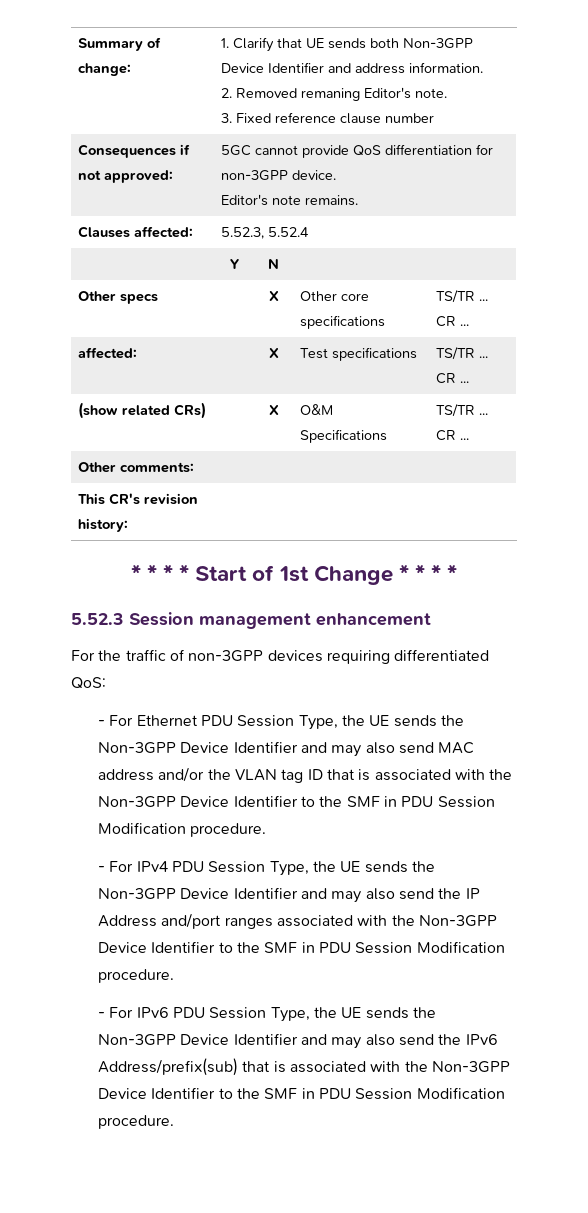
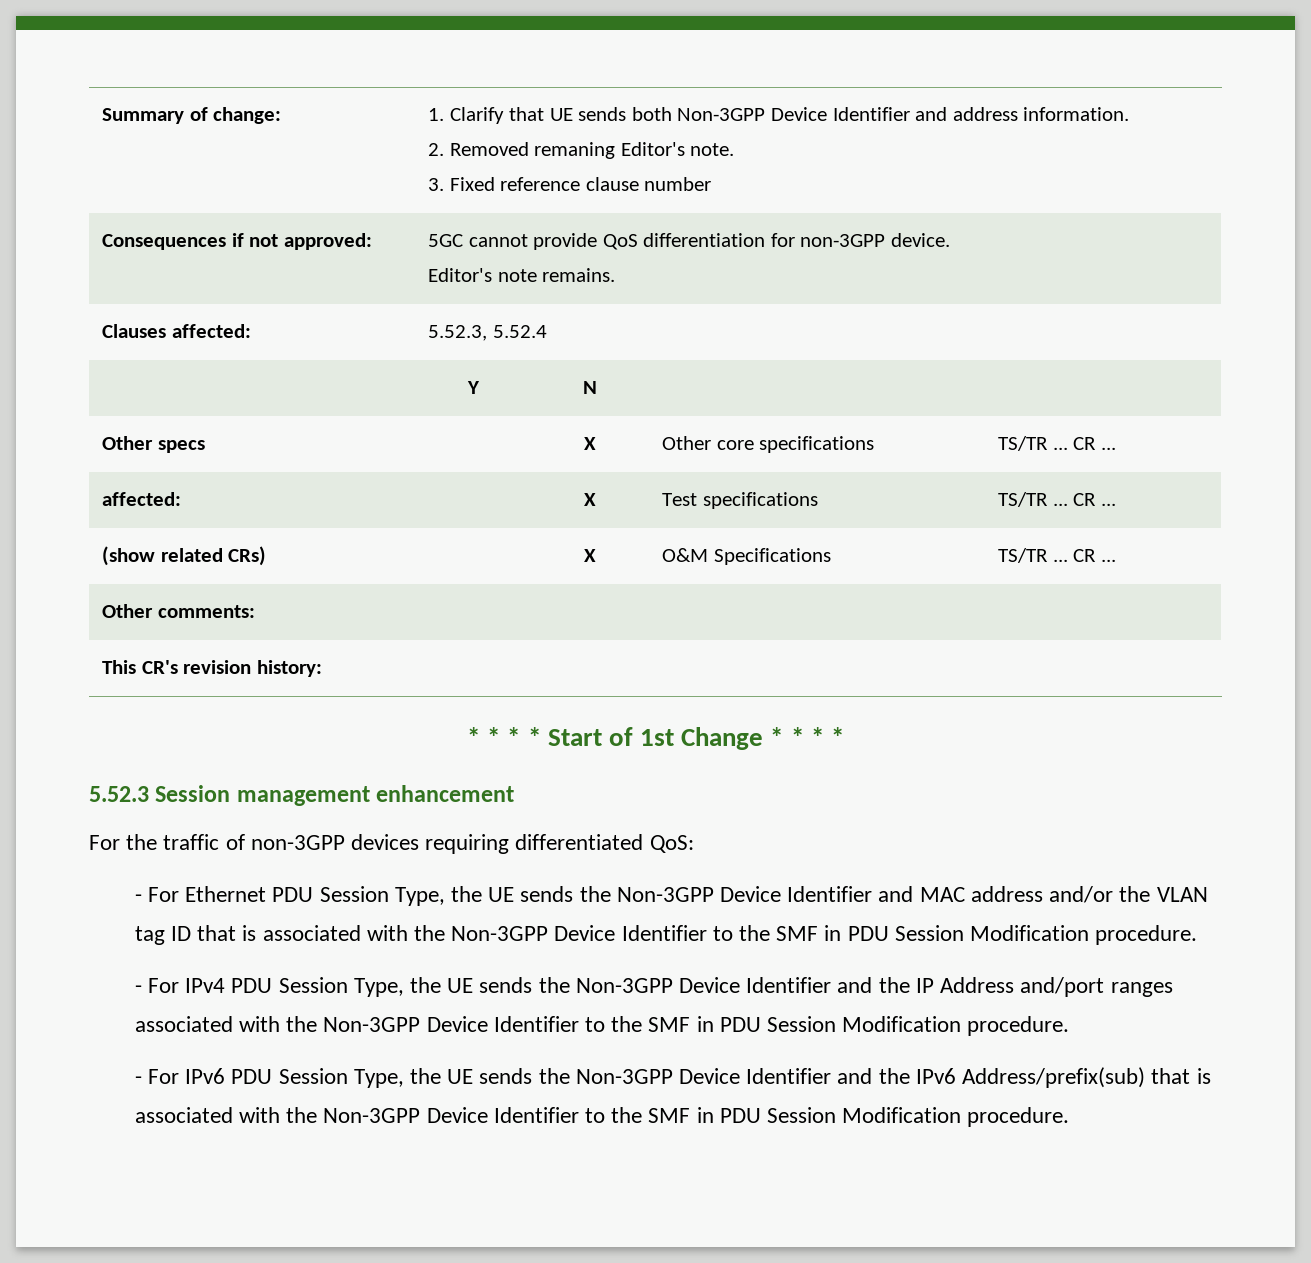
- - For Ethernet PDU Session Type, the UE sends the Non-3GPP Device Identifier and may also send MAC address and/or the VLAN tag ID that is associated with the Non-3GPP Device Identifier to the SMF in PDU Session Modification procedure.
+ - For Ethernet PDU Session Type, the UE sends the Non-3GPP Device Identifier and MAC address and/or the VLAN tag ID that is associated with the Non-3GPP Device Identifier to the SMF in PDU Session Modification procedure.
- - For IPv4 PDU Session Type, the UE sends the Non-3GPP Device Identifier and may also send the IP Address and/port ranges associated with the Non-3GPP Device Identifier to the SMF in PDU Session Modification procedure.
+ - For IPv4 PDU Session Type, the UE sends the Non-3GPP Device Identifier and the IP Address and/port ranges associated with the Non-3GPP Device Identifier to the SMF in PDU Session Modification procedure.
- - For IPv6 PDU Session Type, the UE sends the Non-3GPP Device Identifier and may also send the IPv6 Address/prefix(sub) that is associated with the Non-3GPP Device Identifier to the SMF in PDU Session Modification procedure.
+ - For IPv6 PDU Session Type, the UE sends the Non-3GPP Device Identifier and the IPv6 Address/prefix(sub) that is associated with the Non-3GPP Device Identifier to the SMF in PDU Session Modification procedure.

